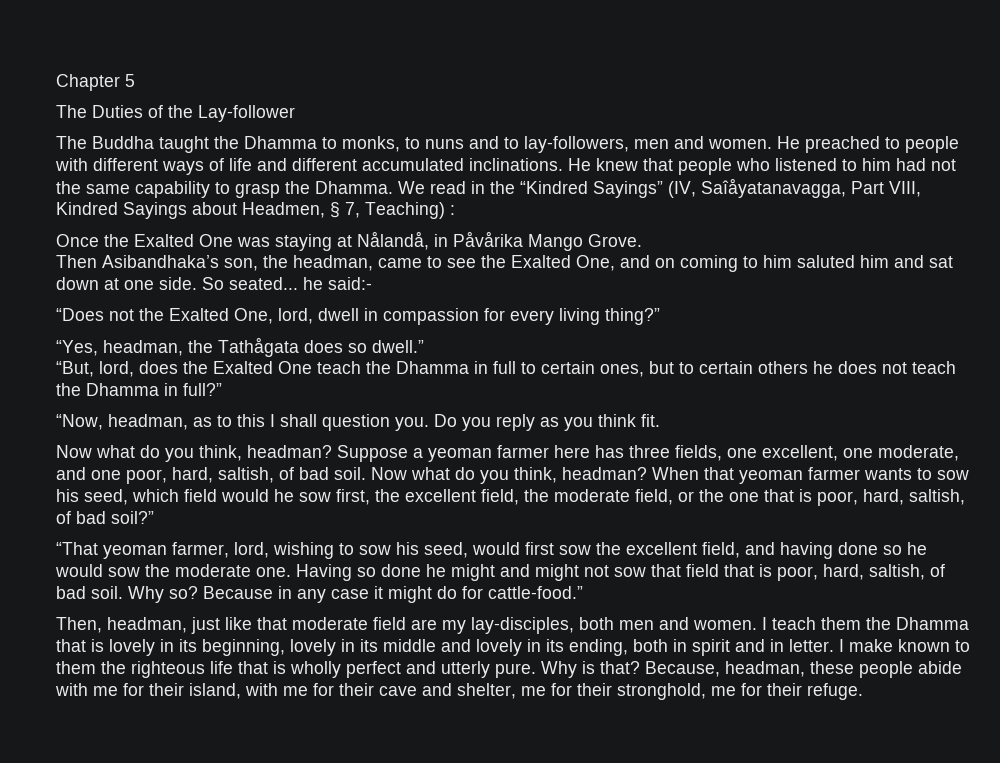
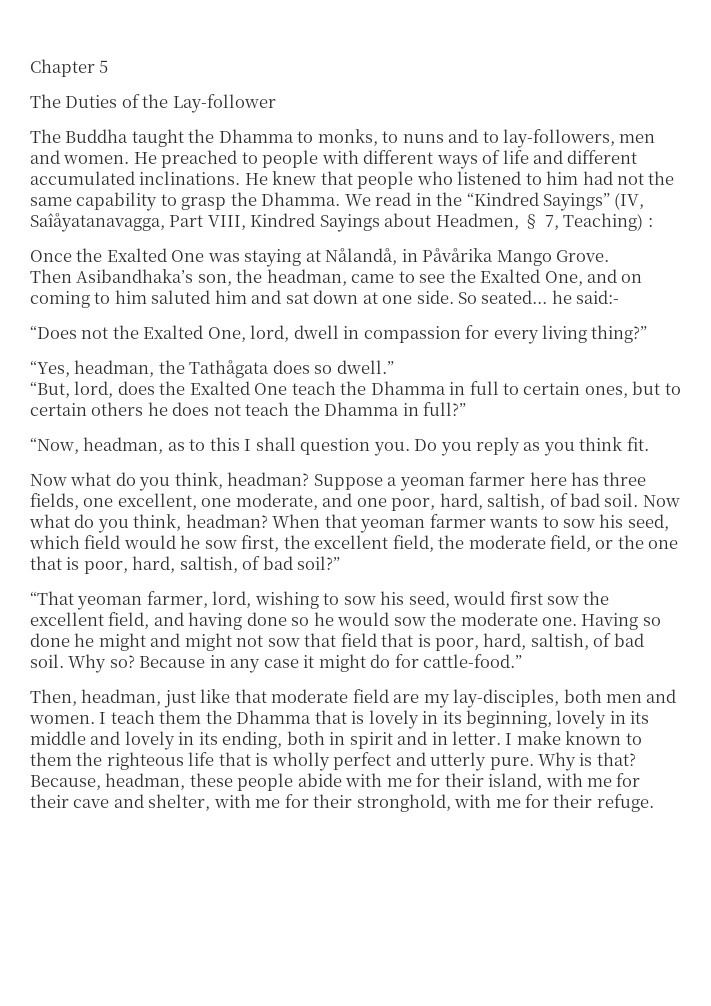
- Because, headman, these people abide with me for their island, with me for their cave and shelter, me for their stronghold, me for their refuge.
+ Because, headman, these people abide with me for their island, with me for their cave and shelter, with me for their stronghold, with me for their refuge.

